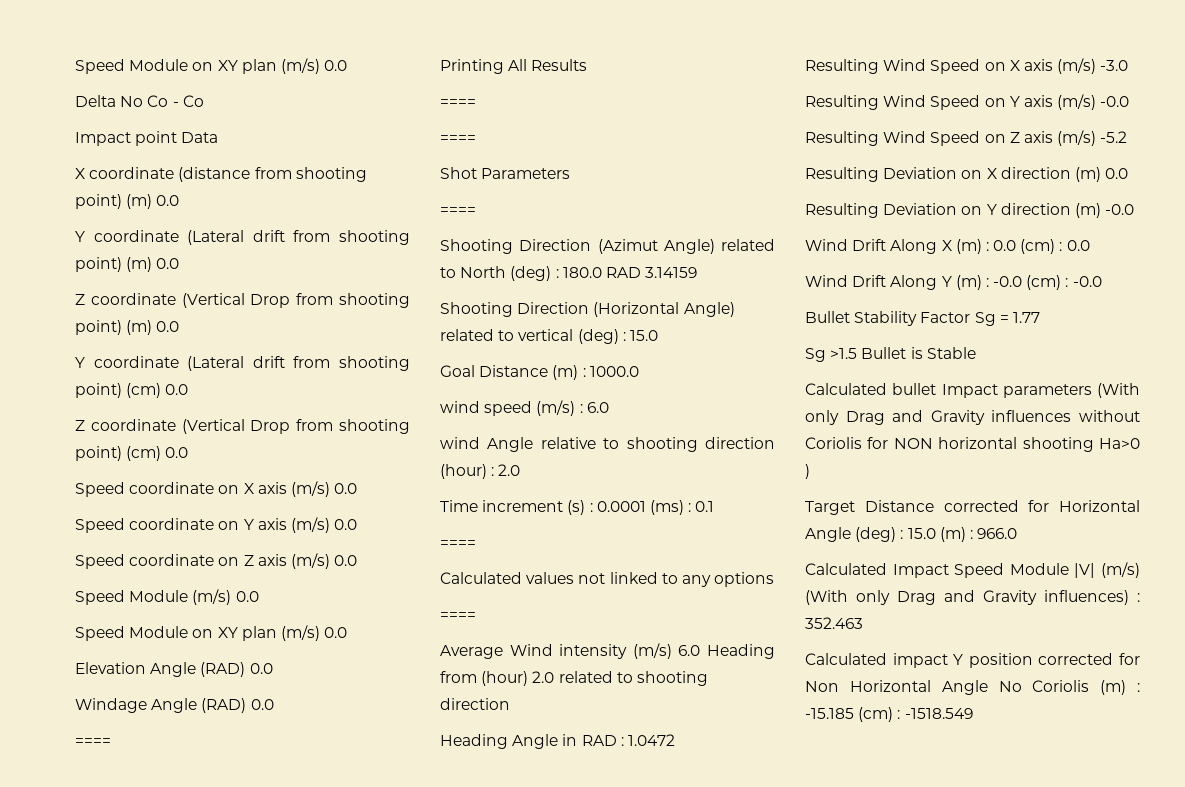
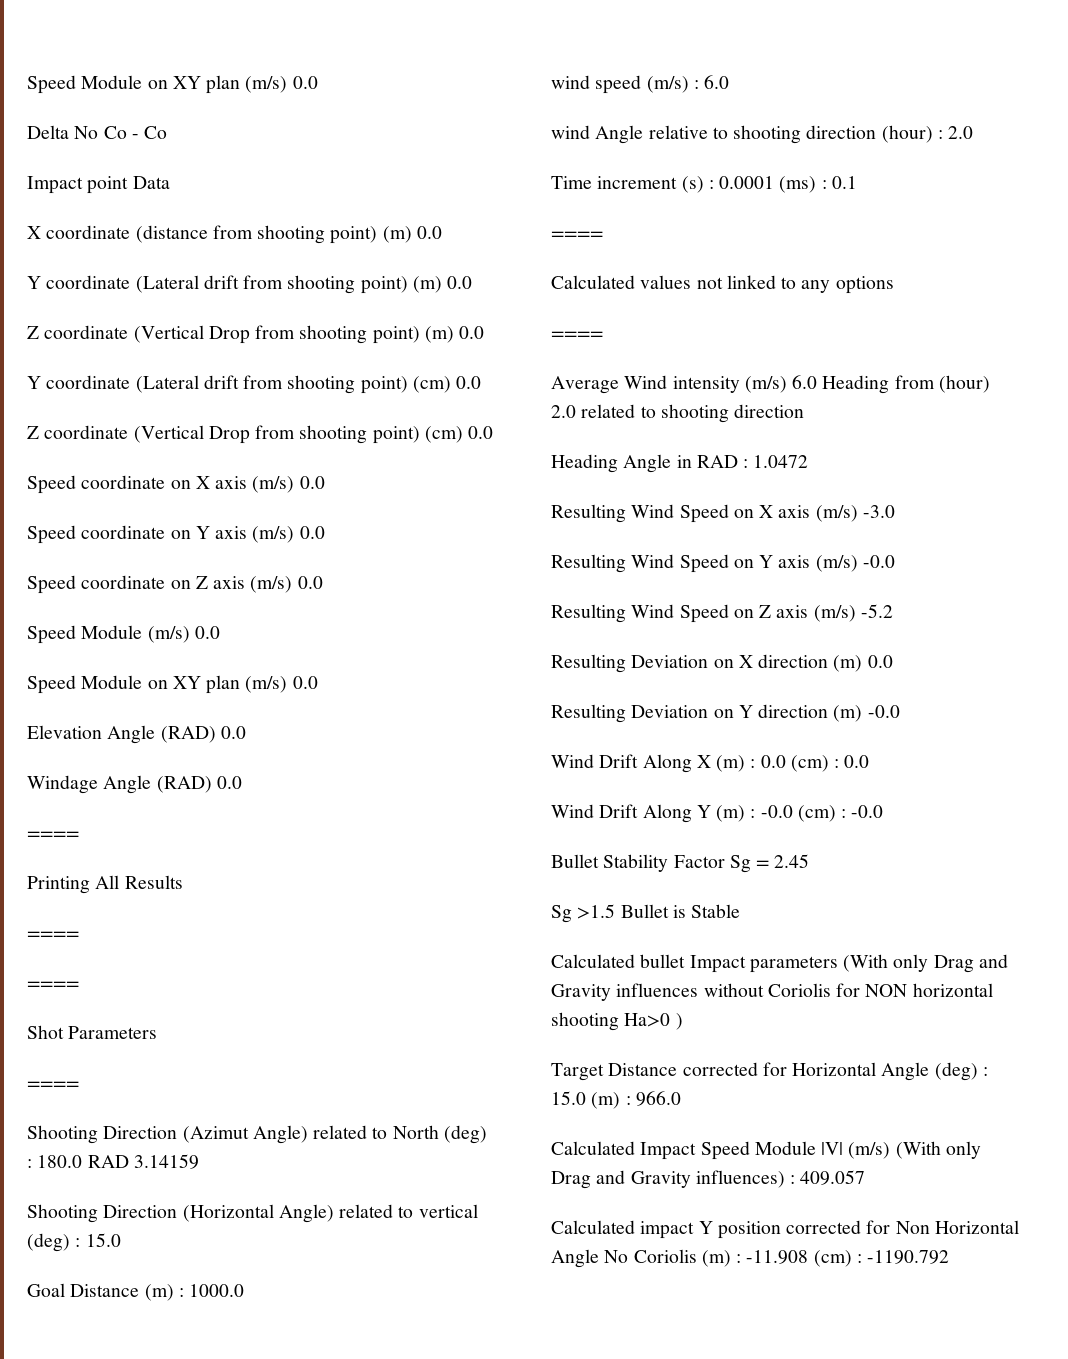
- Bullet Stability Factor Sg = 1.77
+ Bullet Stability Factor Sg = 2.45
- Calculated Impact Speed Module |V| (m/s) (With only Drag and Gravity influences) : 352.463
+ Calculated Impact Speed Module |V| (m/s) (With only Drag and Gravity influences) : 409.057
- Calculated impact Y position corrected for Non Horizontal Angle No Coriolis (m) : -15.185 (cm) : -1518.549
+ Calculated impact Y position corrected for Non Horizontal Angle No Coriolis (m) : -11.908 (cm) : -1190.792

